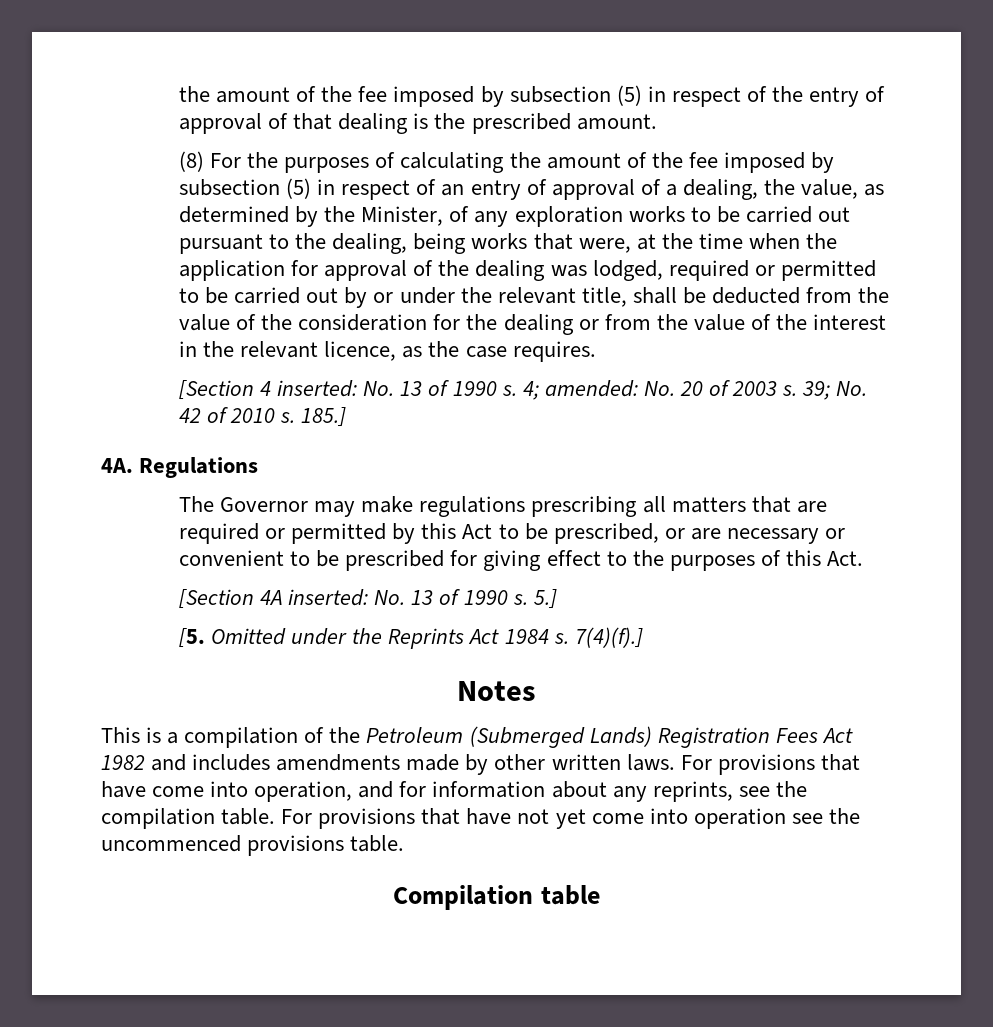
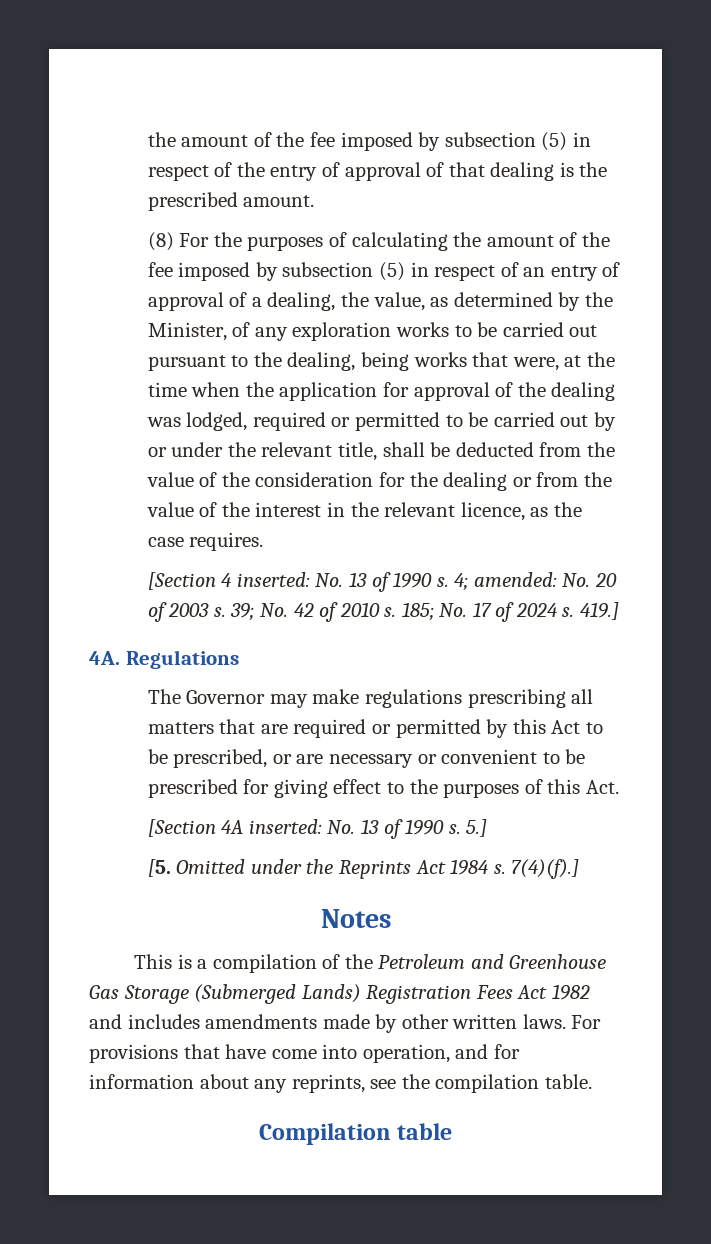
- 185.]
+ 185; No. 17 of 2024 s. 419.]
- This is a compilation of the Petroleum (Submerged Lands) Registration Fees Act 1982 and includes amendments made by other written laws.
+ This is a compilation of the Petroleum and Greenhouse Gas Storage (Submerged Lands) Registration Fees Act 1982 and includes amendments made by other written laws.
- For provisions that have not yet come into operation see the uncommenced provisions table.

